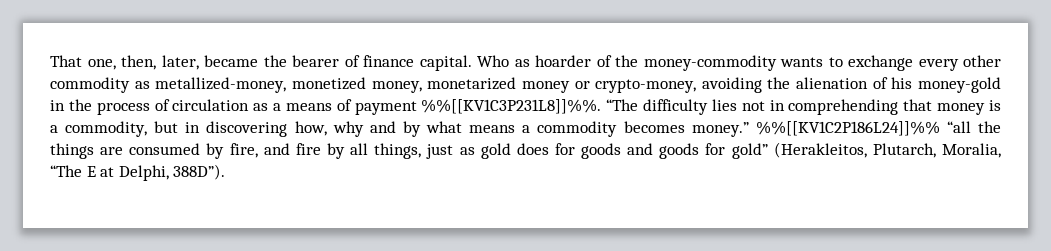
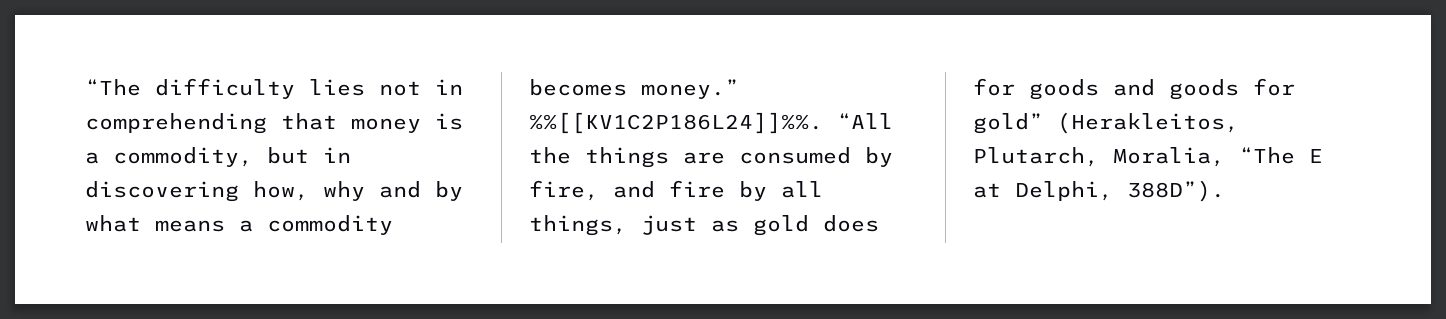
- That one, then, later, became the bearer of finance capital. Who as hoarder of the money-commodity wants to exchange every other commodity as metallized-money, monetized money, monetarized money or crypto-money, avoiding the alienation of his money-gold in the process of circulation as a means of payment %%[[KV1C3P231L8]]%%.
- %%[[KV1C2P186L24]]%% “all the things are consumed by fire, and fire by all things, just as gold does for goods and goods for gold” (Herakleitos, Plutarch, Moralia, “The E at Delphi, 388D”).
+ %%[[KV1C2P186L24]]%%. “All the things are consumed by fire, and fire by all things, just as gold does for goods and goods for gold” (Herakleitos, Plutarch, Moralia, “The E at Delphi, 388D”).

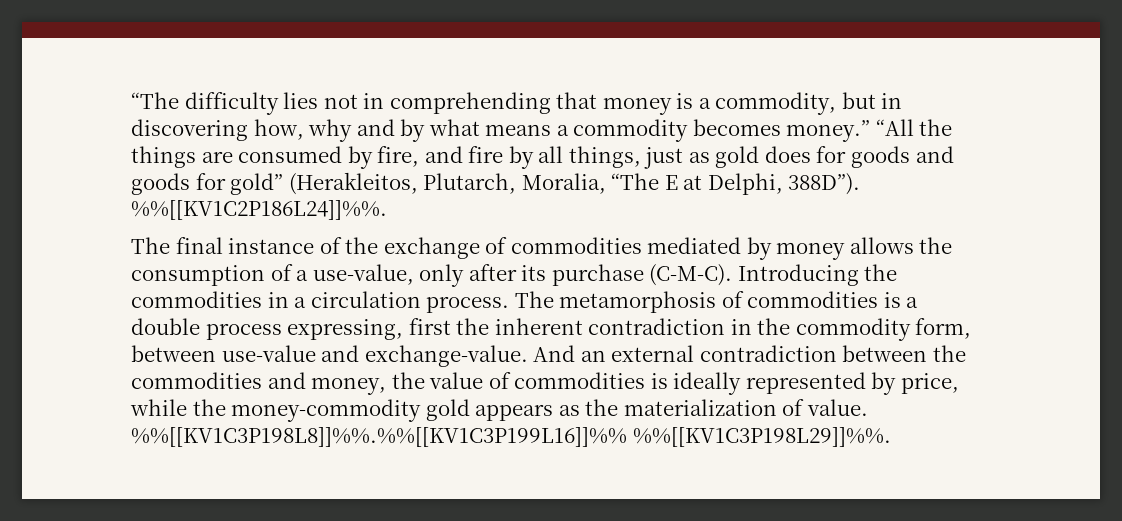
- %%[[KV1C2P186L24]]%%.
+ %%[[KV1C2P186L24]]%%.
+ The final instance of the exchange of commodities mediated by money allows the consumption of a use-value, only after its purchase (C-M-C). Introducing the commodities in a circulation process. The metamorphosis of commodities is a double process expressing, first the inherent contradiction in the commodity form, between use-value and exchange-value. And an external contradiction between the commodities and money, the value of commodities is ideally represented by price, while the money-commodity gold appears as the materialization of value. %%[[KV1C3P198L8]]%%.%%[[KV1C3P199L16]]%% %%[[KV1C3P198L29]]%%.

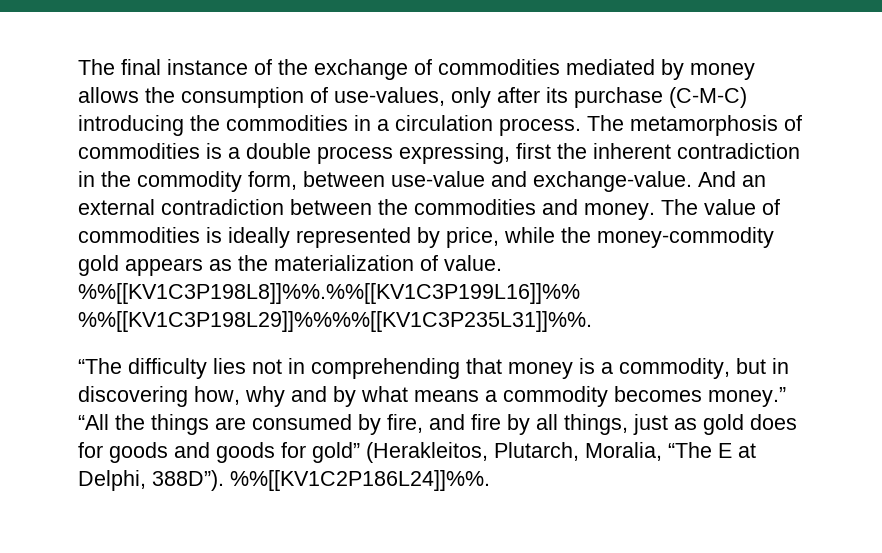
+ The final instance of the exchange of commodities mediated by money allows the consumption of use-values, only after its purchase (C-M-C) introducing the commodities in a circulation process. The metamorphosis of commodities is a double process expressing, first the inherent contradiction in the commodity form, between use-value and exchange-value. And an external contradiction between the commodities and money. The value of commodities is ideally represented by price, while the money-commodity gold appears as the materialization of value. %%[[KV1C3P198L8]]%%.%%[[KV1C3P199L16]]%% %%[[KV1C3P198L29]]%%%%[[KV1C3P235L31]]%%.
- The final instance of the exchange of commodities mediated by money allows the consumption of a use-value, only after its purchase (C-M-C). Introducing the commodities in a circulation process. The metamorphosis of commodities is a double process expressing, first the inherent contradiction in the commodity form, between use-value and exchange-value. And an external contradiction between the commodities and money, the value of commodities is ideally represented by price, while the money-commodity gold appears as the materialization of value. %%[[KV1C3P198L8]]%%.%%[[KV1C3P199L16]]%% %%[[KV1C3P198L29]]%%.

